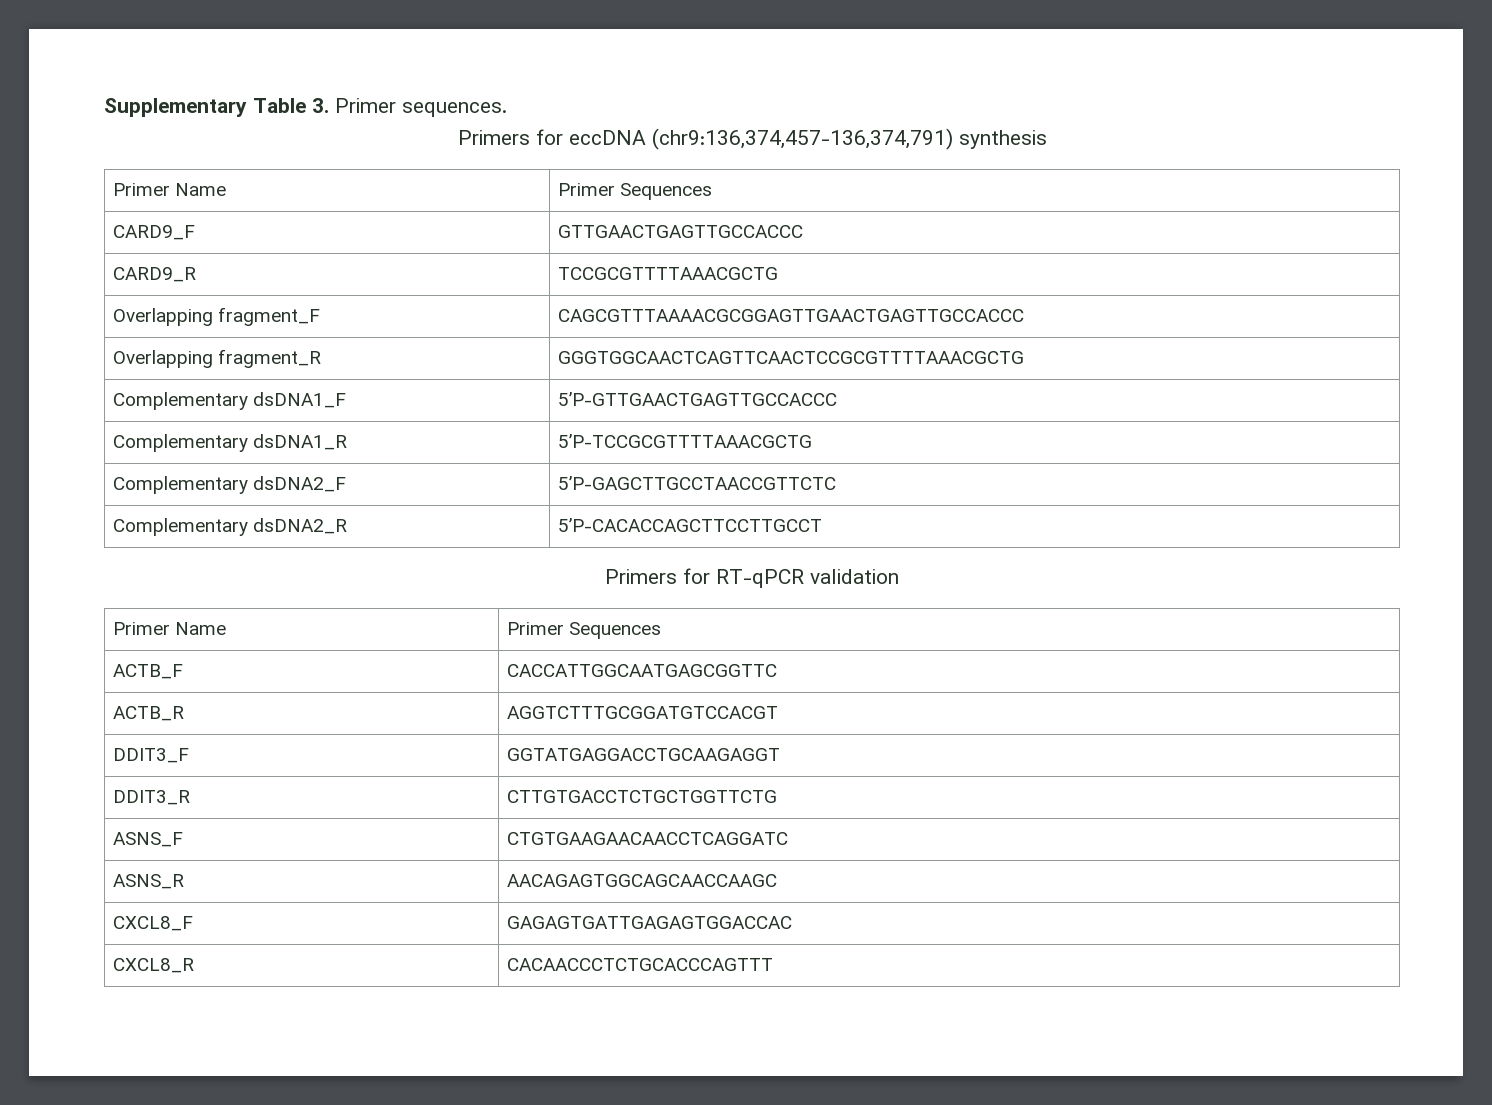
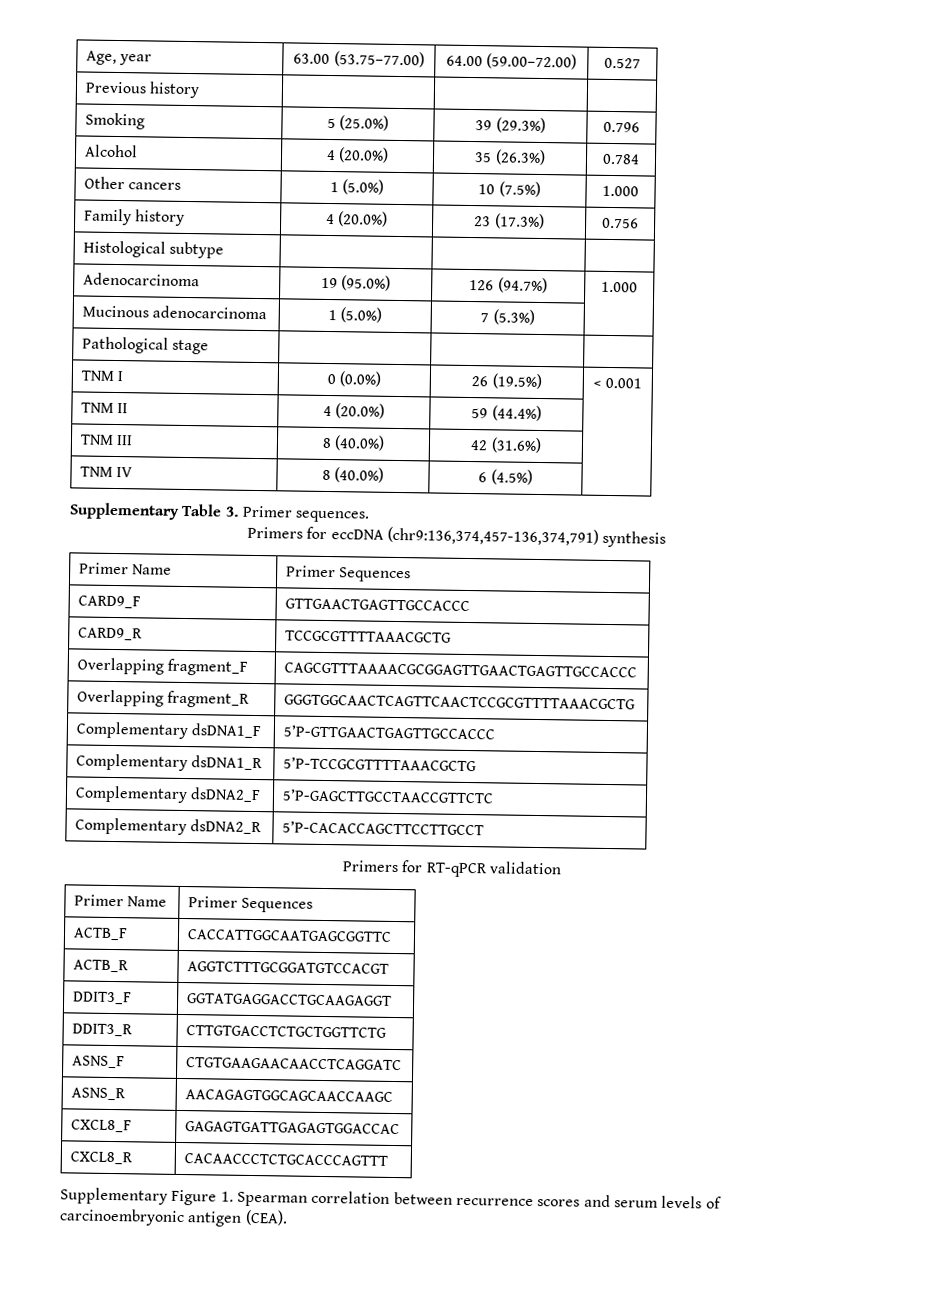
+ Age, year | 63.00 (53.75–77.00) | 64.00 (59.00–72.00) | 0.527
+ Previous history | | |
+ Smoking | 5 (25.0%) | 39 (29.3%) | 0.796
+ Alcohol | 4 (20.0%) | 35 (26.3%) | 0.784
+ Other cancers | 1 (5.0%) | 10 (7.5%) | 1.000
+ Family history | 4 (20.0%) | 23 (17.3%) | 0.756
+ Histological subtype | | |
+ Adenocarcinoma | 19 (95.0%) | 126 (94.7%) | 1.000
+ Mucinous adenocarcinoma | 1 (5.0%) | 7 (5.3%) |
+ Pathological stage | | |
+ TNM I | 0 (0.0%) | 26 (19.5%) | < 0.001
+ TNM II | 4 (20.0%) | 59 (44.4%) |
+ TNM III | 8 (40.0%) | 42 (31.6%) |
+ TNM IV | 8 (40.0%) | 6 (4.5%) |
+ Supplementary Figure 1. Spearman correlation between recurrence scores and serum levels of carcinoembryonic antigen (CEA).

